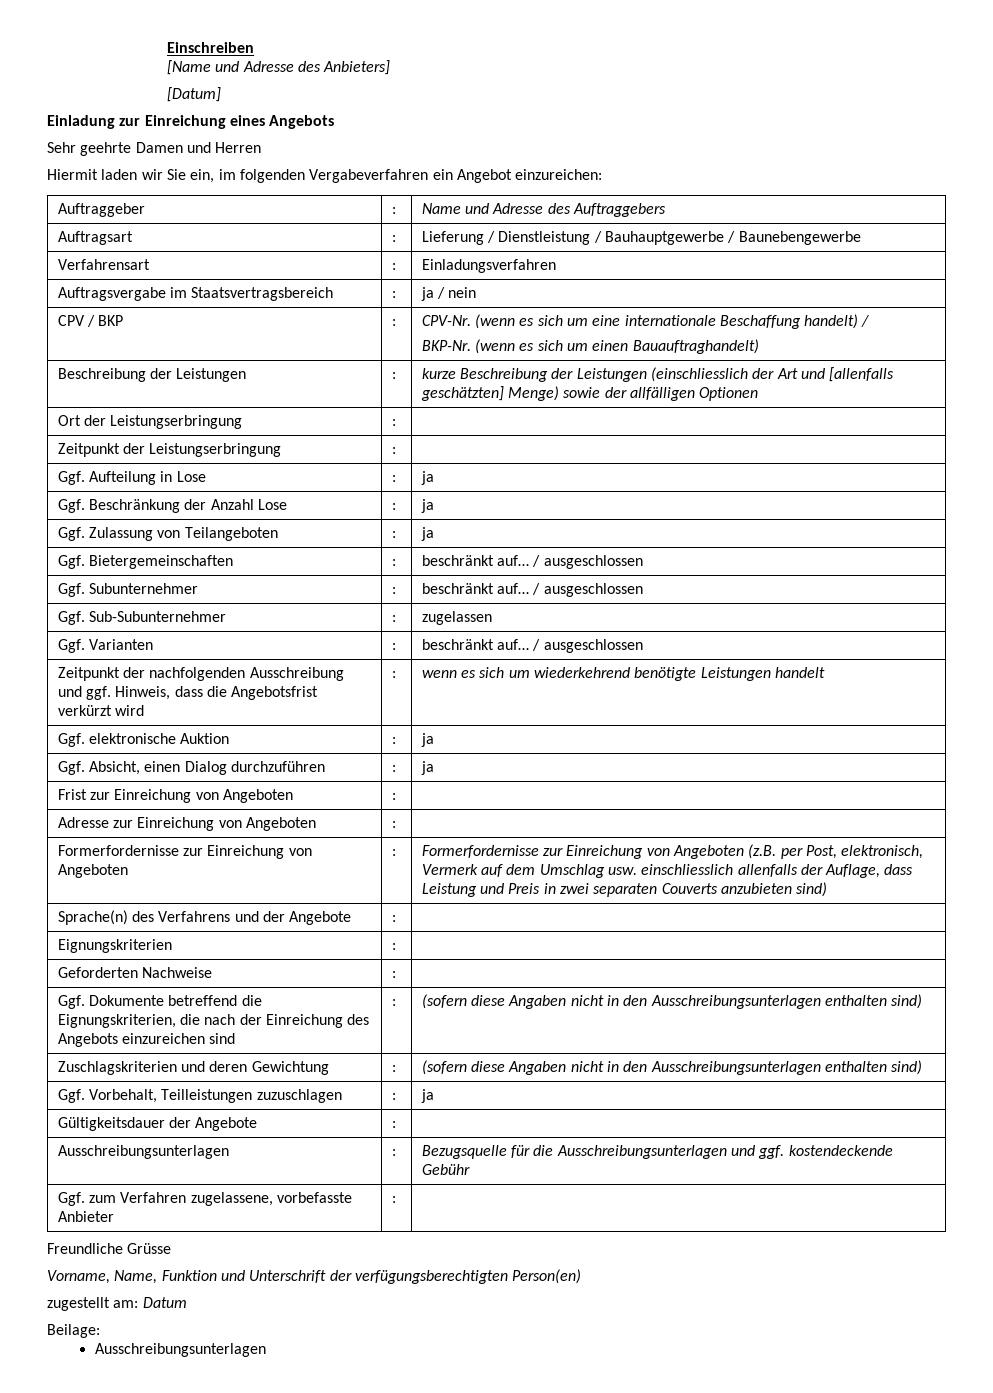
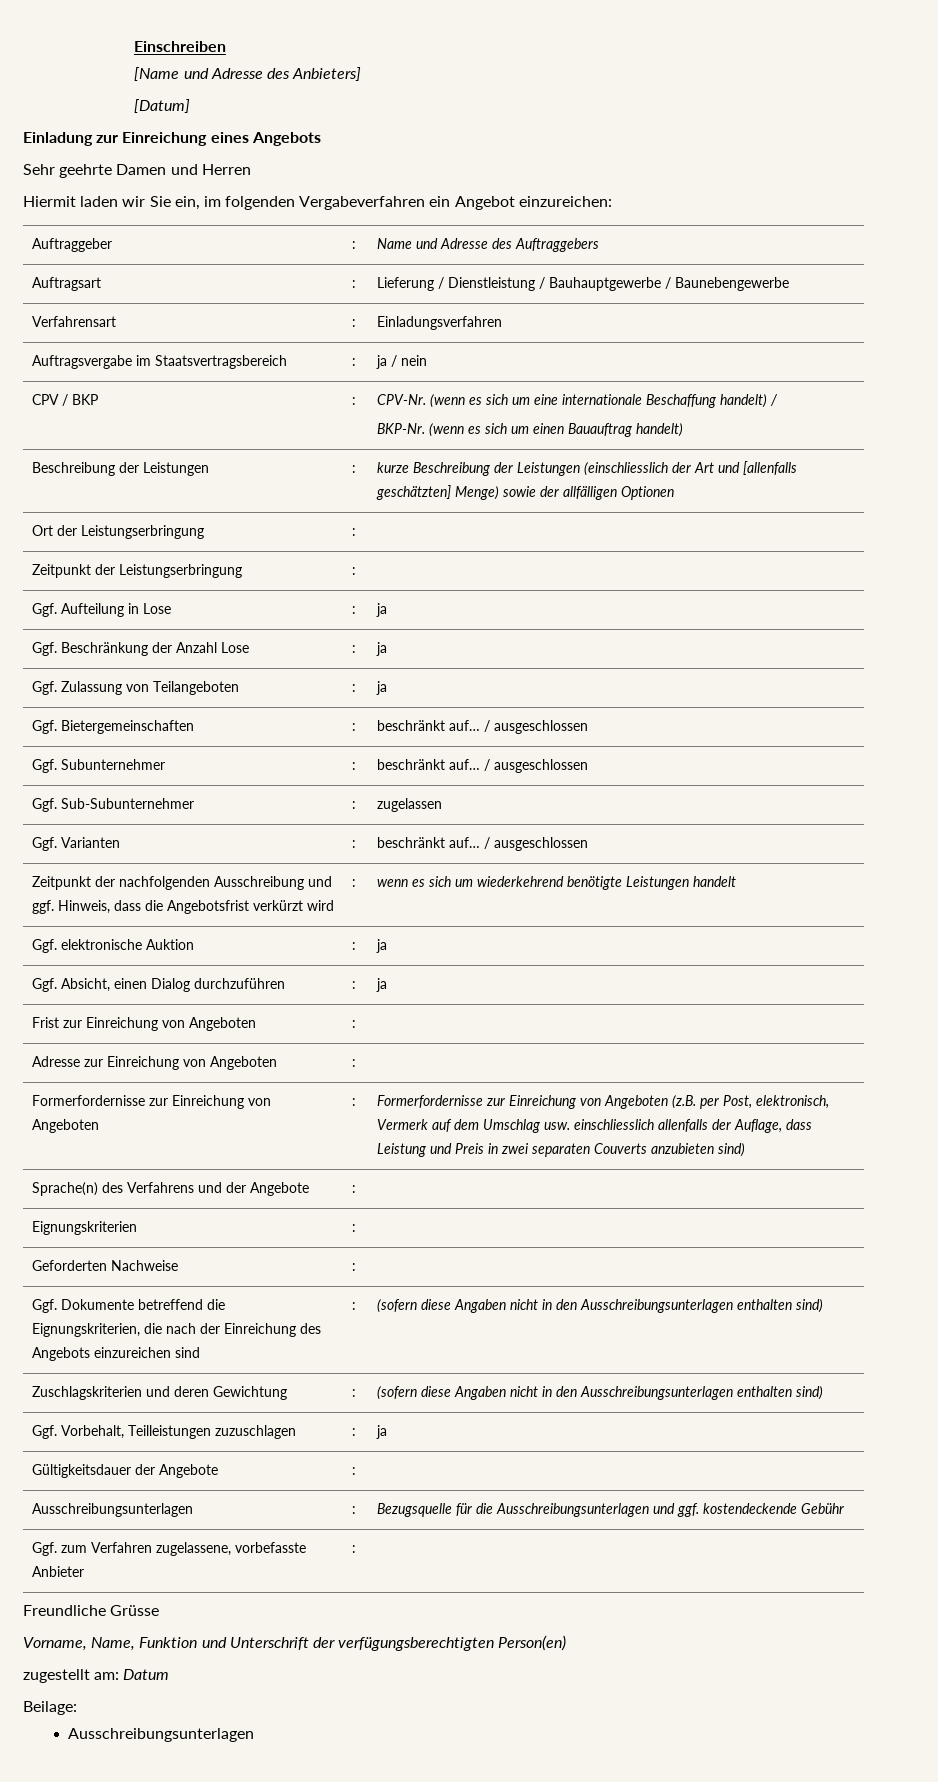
  CPV / BKP | : | CPV-Nr. (wenn es sich um eine internationale Beschaffung handelt) /
- BKP-Nr. (wenn es sich um einen Bauauftraghandelt)
+ BKP-Nr. (wenn es sich um einen Bauauftrag handelt)

